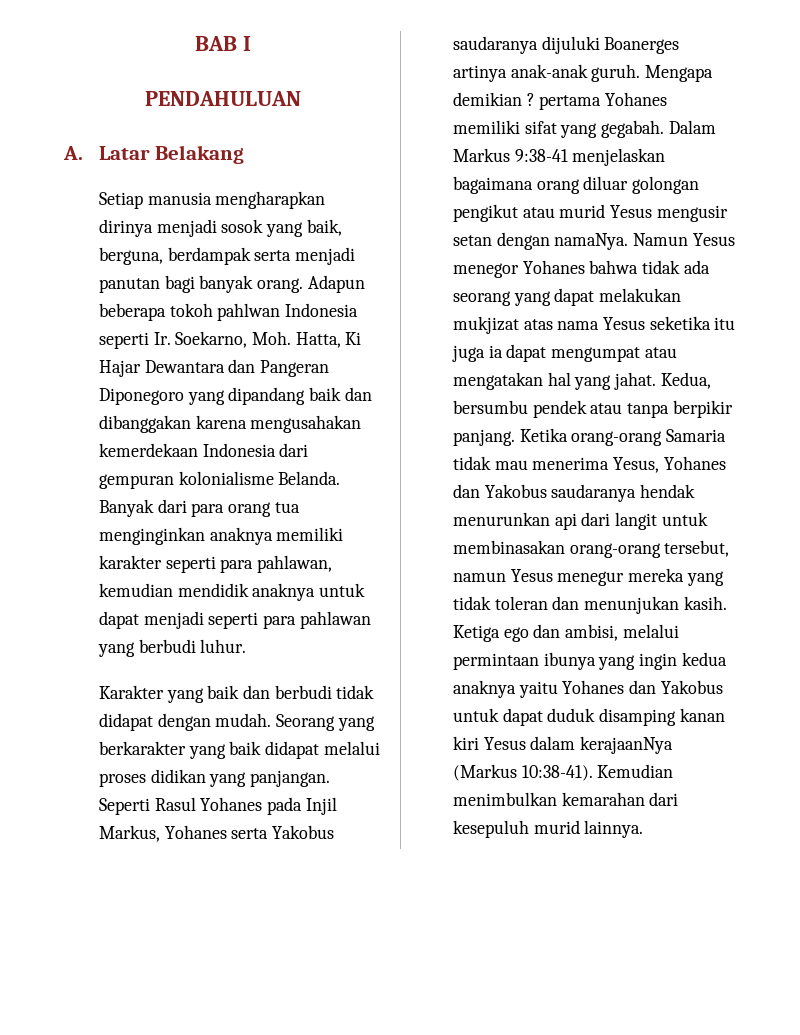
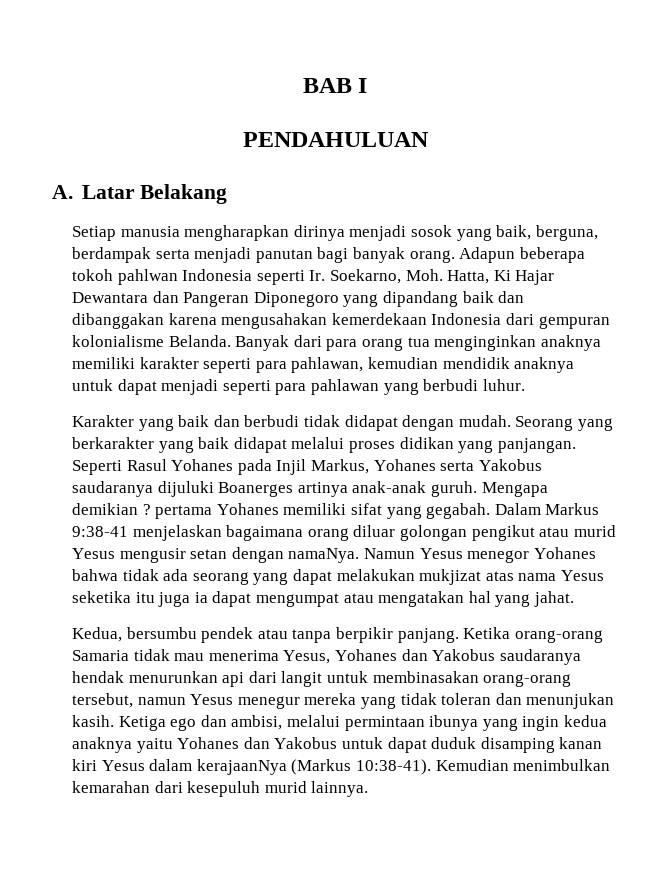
- Namun Yesus menegor Yohanes bahwa tidak ada seorang yang dapat melakukan mukjizat atas nama Yesus seketika itu juga ia dapat mengumpat atau mengatakan hal yang jahat. Kedua, bersumbu pendek atau tanpa berpikir panjang.
+ Namun Yesus menegor Yohanes bahwa tidak ada seorang yang dapat melakukan mukjizat atas nama Yesus seketika itu juga ia dapat mengumpat atau mengatakan hal yang jahat.
+ Kedua, bersumbu pendek atau tanpa berpikir panjang.

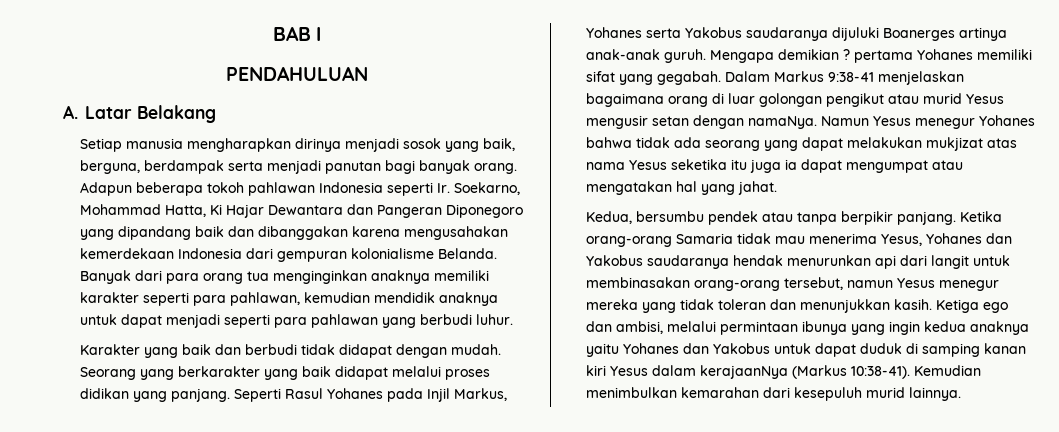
- Adapun beberapa tokoh pahlwan Indonesia seperti Ir. Soekarno, Moh. Hatta, Ki Hajar Dewantara dan Pangeran Diponegoro yang dipandang baik dan dibanggakan karena mengusahakan kemerdekaan Indonesia dari gempuran kolonialisme Belanda.
+ Adapun beberapa tokoh pahlawan Indonesia seperti Ir. Soekarno, Mohammad Hatta, Ki Hajar Dewantara dan Pangeran Diponegoro yang dipandang baik dan dibanggakan karena mengusahakan kemerdekaan Indonesia dari gempuran kolonialisme Belanda.
- Seorang yang berkarakter yang baik didapat melalui proses didikan yang panjangan.
+ Seorang yang berkarakter yang baik didapat melalui proses didikan yang panjang.
- Dalam Markus 9:38-41 menjelaskan bagaimana orang diluar golongan pengikut atau murid Yesus mengusir setan dengan namaNya.
+ Dalam Markus 9:38-41 menjelaskan bagaimana orang di luar golongan pengikut atau murid Yesus mengusir setan dengan namaNya.
- Namun Yesus menegor Yohanes bahwa tidak ada seorang yang dapat melakukan mukjizat atas nama Yesus seketika itu juga ia dapat mengumpat atau mengatakan hal yang jahat.
+ Namun Yesus menegur Yohanes bahwa tidak ada seorang yang dapat melakukan mukjizat atas nama Yesus seketika itu juga ia dapat mengumpat atau mengatakan hal yang jahat.
- Ketika orang-orang Samaria tidak mau menerima Yesus, Yohanes dan Yakobus saudaranya hendak menurunkan api dari langit untuk membinasakan orang-orang tersebut, namun Yesus menegur mereka yang tidak toleran dan menunjukan kasih.
+ Ketika orang-orang Samaria tidak mau menerima Yesus, Yohanes dan Yakobus saudaranya hendak menurunkan api dari langit untuk membinasakan orang-orang tersebut, namun Yesus menegur mereka yang tidak toleran dan menunjukkan kasih.
- Ketiga ego dan ambisi, melalui permintaan ibunya yang ingin kedua anaknya yaitu Yohanes dan Yakobus untuk dapat duduk disamping kanan kiri Yesus dalam kerajaanNya (Markus 10:38-41).
+ Ketiga ego dan ambisi, melalui permintaan ibunya yang ingin kedua anaknya yaitu Yohanes dan Yakobus untuk dapat duduk di samping kanan kiri Yesus dalam kerajaanNya (Markus 10:38-41).

